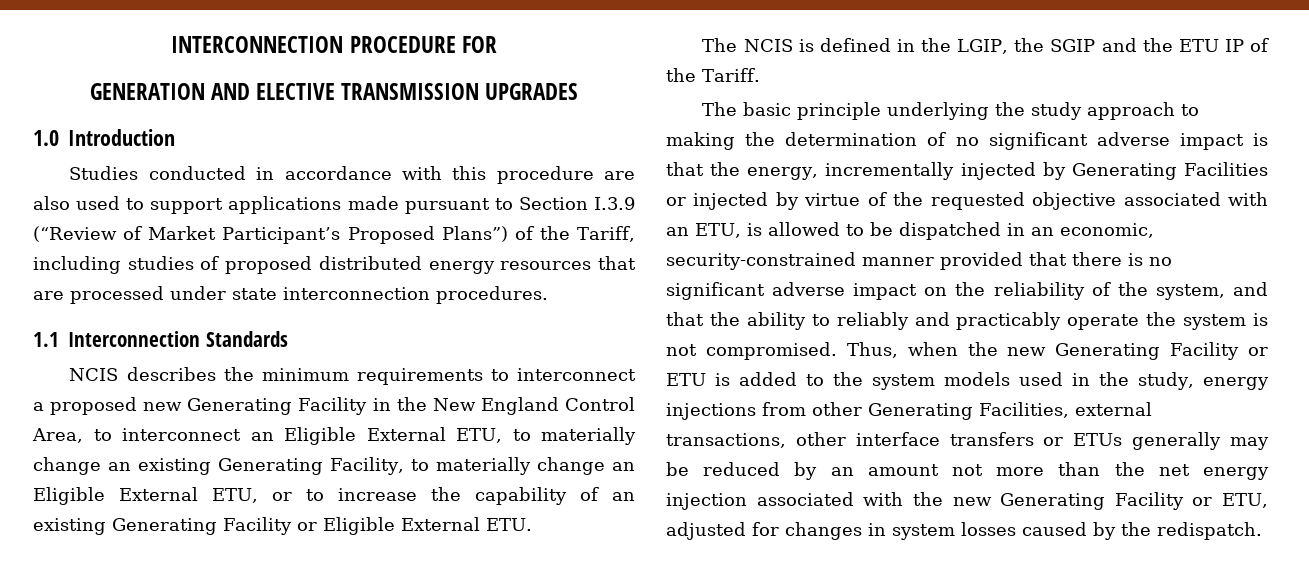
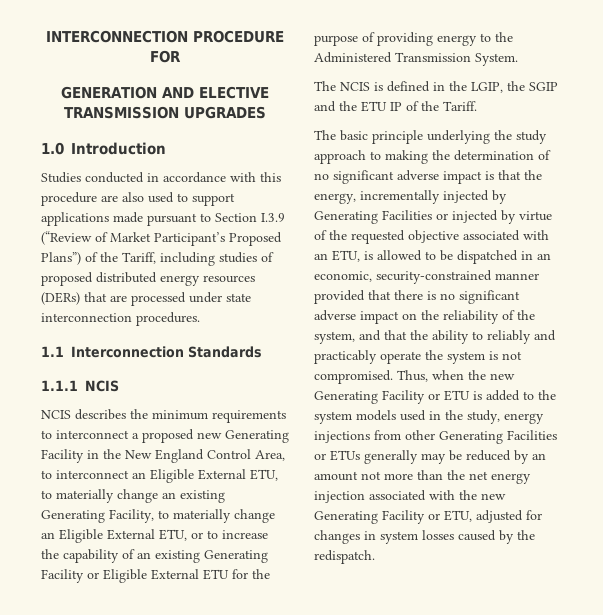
- Studies conducted in accordance with this procedure are also used to support applications made pursuant to Section I.3.9 (“Review of Market Participant’s Proposed Plans”) of the Tariff, including studies of proposed distributed energy resources that are processed under state interconnection procedures.
+ Studies conducted in accordance with this procedure are also used to support applications made pursuant to Section I.3.9 (“Review of Market Participant’s Proposed Plans”) of the Tariff, including studies of proposed distributed energy resources (DERs) that are processed under state interconnection procedures.
+ 1.1.1 NCIS
- NCIS describes the minimum requirements to interconnect a proposed new Generating Facility in the New England Control Area, to interconnect an Eligible External ETU, to materially change an existing Generating Facility, to materially change an Eligible External ETU, or to increase the capability of an existing Generating Facility or Eligible External ETU.
+ NCIS describes the minimum requirements to interconnect a proposed new Generating Facility in the New England Control Area, to interconnect an Eligible External ETU, to materially change an existing Generating Facility, to materially change an Eligible External ETU, or to increase the capability of an existing Generating Facility or Eligible External ETU for the purpose of providing energy to the Administered Transmission System.
- Thus, when the new Generating Facility or ETU is added to the system models used in the study, energy injections from other Generating Facilities, external transactions, other interface transfers or ETUs generally may be reduced by an amount not more than the net energy injection associated with the new Generating Facility or ETU, adjusted for changes in system losses caused by the redispatch.
+ Thus, when the new Generating Facility or ETU is added to the system models used in the study, energy injections from other Generating Facilities or ETUs generally may be reduced by an amount not more than the net energy injection associated with the new Generating Facility or ETU, adjusted for changes in system losses caused by the redispatch.

